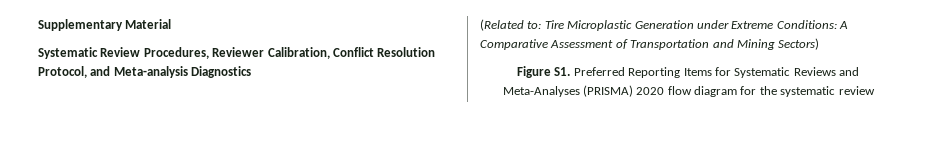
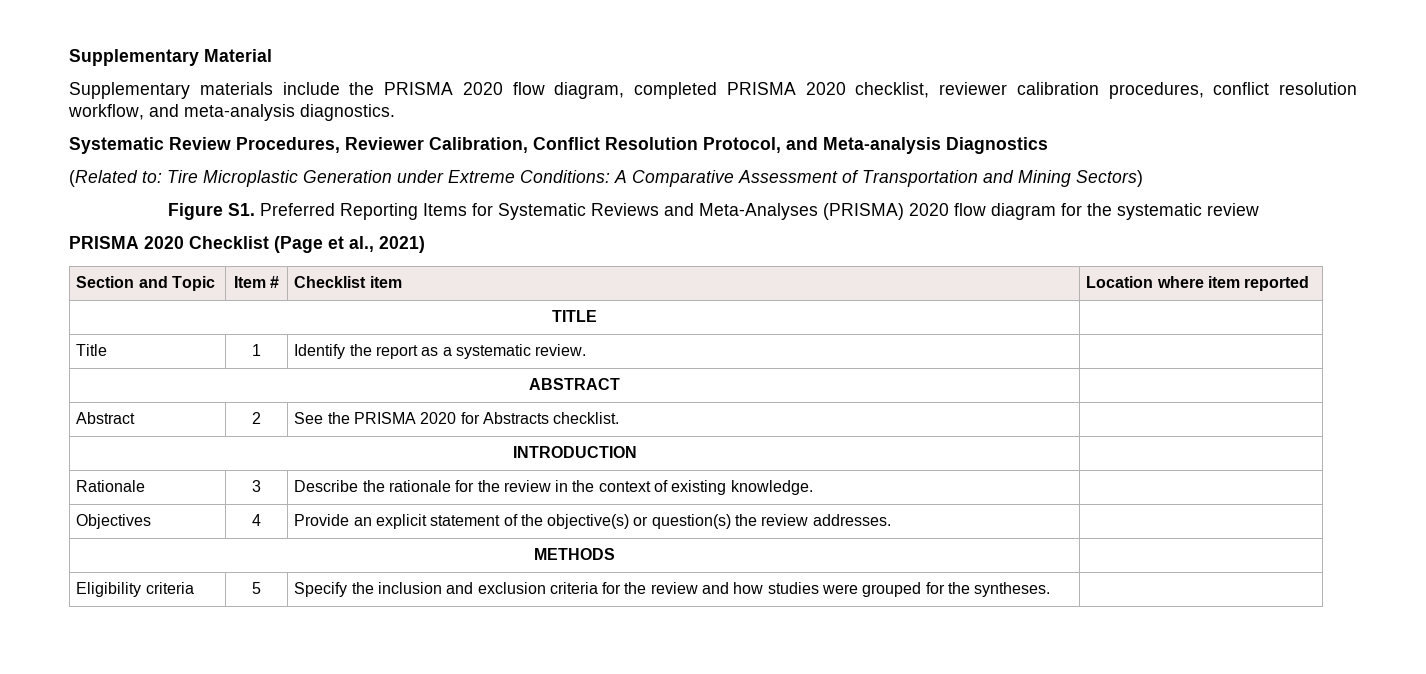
+ Supplementary materials include the PRISMA 2020 flow diagram, completed PRISMA 2020 checklist, reviewer calibration procedures, conflict resolution workflow, and meta-analysis diagnostics.
+ PRISMA 2020 Checklist (Page et al., 2021)
+ Section and Topic | Item # | Checklist item | Location where item reported
+ TITLE |
+ Title | 1 | Identify the report as a systematic review. |
+ ABSTRACT |
+ Abstract | 2 | See the PRISMA 2020 for Abstracts checklist. |
+ INTRODUCTION |
+ Rationale | 3 | Describe the rationale for the review in the context of existing knowledge. |
+ Objectives | 4 | Provide an explicit statement of the objective(s) or question(s) the review addresses. |
+ METHODS |
+ Eligibility criteria | 5 | Specify the inclusion and exclusion criteria for the review and how studies were grouped for the syntheses. |

